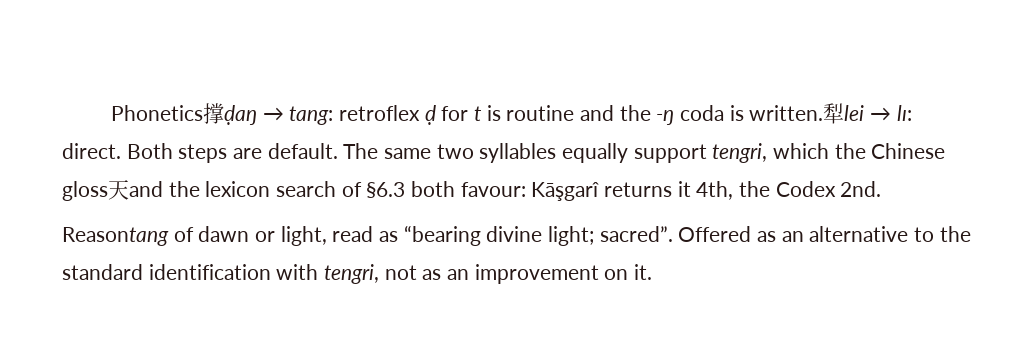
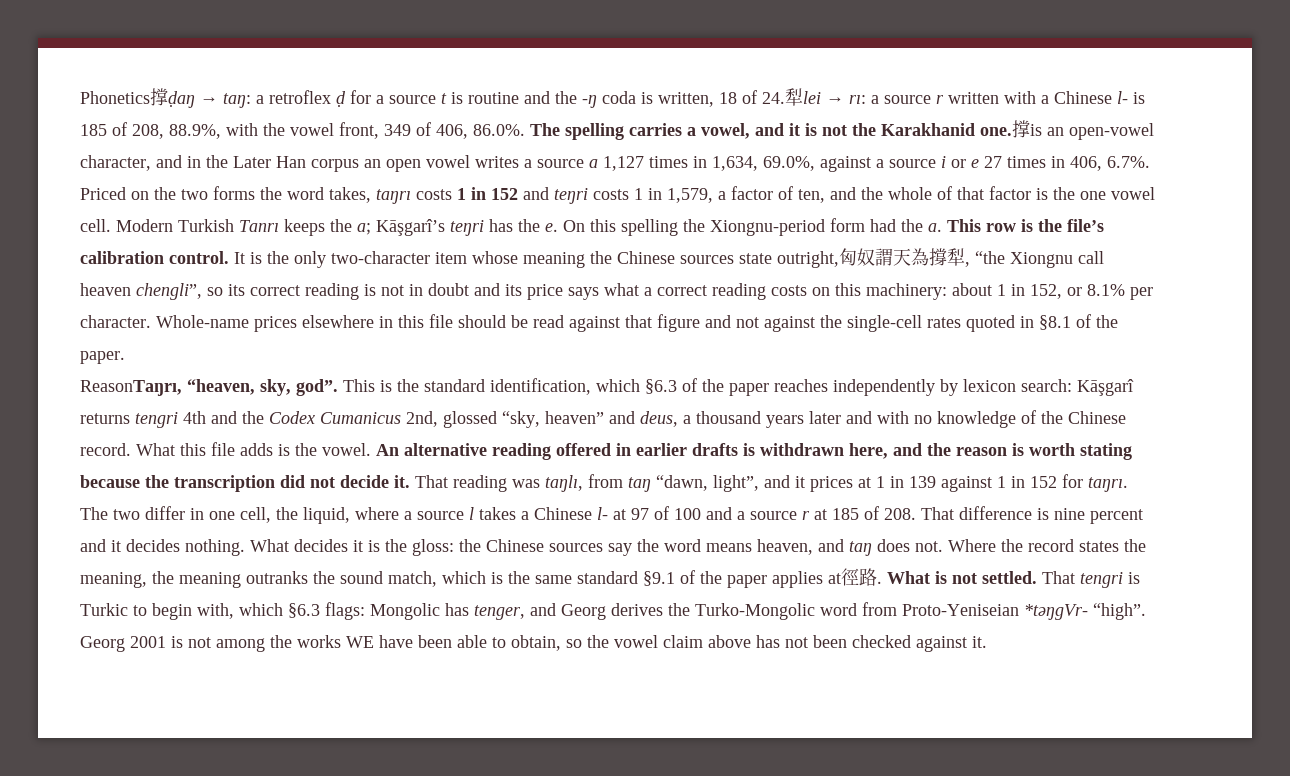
- Phonetics撑ḍaŋ → tang: retroflex ḍ for t is routine and the -ŋ coda is written.犁lei → lı: direct. Both steps are default. The same two syllables equally support tengri, which the Chinese gloss天and the lexicon search of §6.3 both favour: Kāşgarî returns it 4th, the Codex 2nd.
- Reasontang of dawn or light, read as “bearing divine light; sacred”. Offered as an alternative to the standard identification with tengri, not as an improvement on it.
+ Phonetics撑ḍaŋ → taŋ: a retroflex ḍ for a source t is routine and the -ŋ coda is written, 18 of 24.犁lei → rı: a source r written with a Chinese l- is 185 of 208, 88.9%, with the vowel front, 349 of 406, 86.0%. The spelling carries a vowel, and it is not the Karakhanid one.撑is an open-vowel character, and in the Later Han corpus an open vowel writes a source a 1,127 times in 1,634, 69.0%, against a source i or e 27 times in 406, 6.7%. Priced on the two forms the word takes, taŋrı costs 1 in 152 and teŋri costs 1 in 1,579, a factor of ten, and the whole of that factor is the one vowel cell. Modern Turkish Tanrı keeps the a; Kāşgarî’s teŋri has the e. On this spelling the Xiongnu-period form had the a. This row is the file’s calibration control. It is the only two-character item whose meaning the Chinese sources state outright,匈奴謂天為撐犁, “the Xiongnu call heaven chengli”, so its correct reading is not in doubt and its price says what a correct reading costs on this machinery: about 1 in 152, or 8.1% per character. Whole-name prices elsewhere in this file should be read against that figure and not against the single-cell rates quoted in §8.1 of the paper.
+ ReasonTaŋrı, “heaven, sky, god”. This is the standard identification, which §6.3 of the paper reaches independently by lexicon search: Kāşgarî returns tengri 4th and the Codex Cumanicus 2nd, glossed “sky, heaven” and deus, a thousand years later and with no knowledge of the Chinese record. What this file adds is the vowel. An alternative reading offered in earlier drafts is withdrawn here, and the reason is worth stating because the transcription did not decide it. That reading was taŋlı, from taŋ “dawn, light”, and it prices at 1 in 139 against 1 in 152 for taŋrı. The two differ in one cell, the liquid, where a source l takes a Chinese l- at 97 of 100 and a source r at 185 of 208. That difference is nine percent and it decides nothing. What decides it is the gloss: the Chinese sources say the word means heaven, and taŋ does not. Where the record states the meaning, the meaning outranks the sound match, which is the same standard §9.1 of the paper applies at徑路. What is not settled. That tengri is Turkic to begin with, which §6.3 flags: Mongolic has tenger, and Georg derives the Turko-Mongolic word from Proto-Yeniseian *tǝŋgVr- “high”. Georg 2001 is not among the works WE have been able to obtain, so the vowel claim above has not been checked against it.

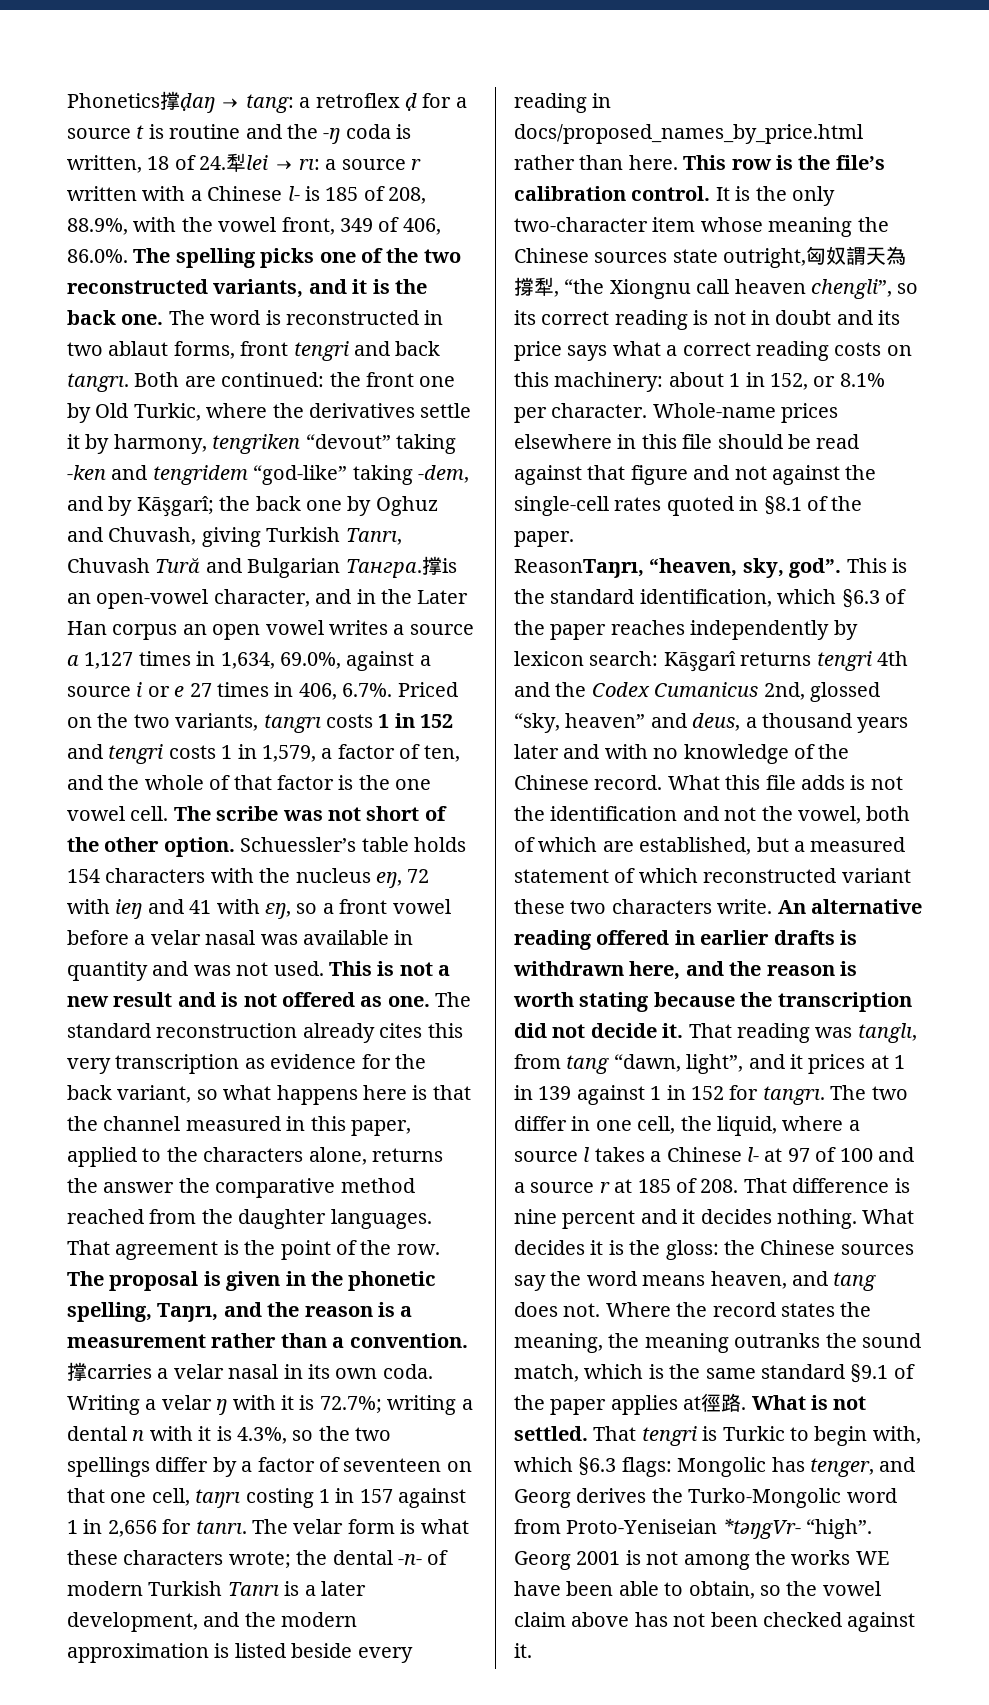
- Phonetics撑ḍaŋ → taŋ: a retroflex ḍ for a source t is routine and the -ŋ coda is written, 18 of 24.犁lei → rı: a source r written with a Chinese l- is 185 of 208, 88.9%, with the vowel front, 349 of 406, 86.0%. The spelling carries a vowel, and it is not the Karakhanid one.
+ Phonetics撑ḍaŋ → tang: a retroflex ḍ for a source t is routine and the -ŋ coda is written, 18 of 24.犁lei → rı: a source r written with a Chinese l- is 185 of 208, 88.9%, with the vowel front, 349 of 406, 86.0%. The spelling picks one of the two reconstructed variants, and it is the back one. The word is reconstructed in two ablaut forms, front tengri and back tangrı. Both are continued: the front one by Old Turkic, where the derivatives settle it by harmony, tengriken “devout” taking -ken and tengridem “god-like” taking -dem, and by Kāşgarî; the back one by Oghuz and Chuvash, giving Turkish Tanrı, Chuvash Tură and Bulgarian Тангра.
- 撑is an open-vowel character, and in the Later Han corpus an open vowel writes a source a 1,127 times in 1,634, 69.0%, against a source i or e 27 times in 406, 6.7%. Priced on the two forms the word takes, taŋrı costs 1 in 152 and teŋri costs 1 in 1,579, a factor of ten, and the whole of that factor is the one vowel cell.
+ 撑is an open-vowel character, and in the Later Han corpus an open vowel writes a source a 1,127 times in 1,634, 69.0%, against a source i or e 27 times in 406, 6.7%. Priced on the two variants, tangrı costs 1 in 152 and tengri costs 1 in 1,579, a factor of ten, and the whole of that factor is the one vowel cell.
- Modern Turkish Tanrı keeps the a; Kāşgarî’s teŋri has the e. On this spelling the Xiongnu-period form had the a.
+ The scribe was not short of the other option. Schuessler’s table holds 154 characters with the nucleus eŋ, 72 with ieŋ and 41 with ɛŋ, so a front vowel before a velar nasal was available in quantity and was not used. This is not a new result and is not offered as one. The standard reconstruction already cites this very transcription as evidence for the back variant, so what happens here is that the channel measured in this paper, applied to the characters alone, returns the answer the comparative method reached from the daughter languages. That agreement is the point of the row. The proposal is given in the phonetic spelling, Taŋrı, and the reason is a measurement rather than a convention.撑carries a velar nasal in its own coda. Writing a velar ŋ with it is 72.7%; writing a dental n with it is 4.3%, so the two spellings differ by a factor of seventeen on that one cell, taŋrı costing 1 in 157 against 1 in 2,656 for tanrı. The velar form is what these characters wrote; the dental -n- of modern Turkish Tanrı is a later development, and the modern approximation is listed beside every reading in docs/proposed_names_by_price.html rather than here.
- What this file adds is the vowel.
+ What this file adds is not the identification and not the vowel, both of which are established, but a measured statement of which reconstructed variant these two characters write.
- That reading was taŋlı, from taŋ “dawn, light”, and it prices at 1 in 139 against 1 in 152 for taŋrı.
+ That reading was tanglı, from tang “dawn, light”, and it prices at 1 in 139 against 1 in 152 for tangrı.
- What decides it is the gloss: the Chinese sources say the word means heaven, and taŋ does not.
+ What decides it is the gloss: the Chinese sources say the word means heaven, and tang does not.

